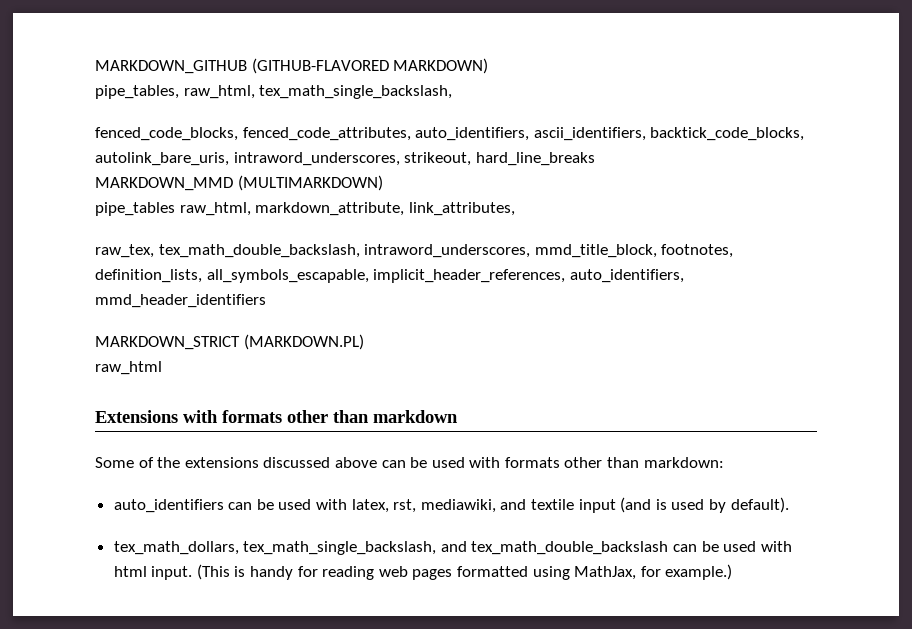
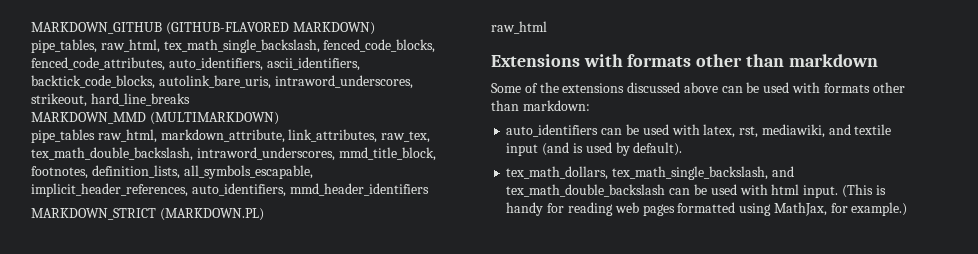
- pipe_tables, raw_html, tex_math_single_backslash,
- fenced_code_blocks, fenced_code_attributes, auto_identifiers, ascii_identifiers, backtick_code_blocks, autolink_bare_uris, intraword_underscores, strikeout, hard_line_breaks
+ pipe_tables, raw_html, tex_math_single_backslash, fenced_code_blocks, fenced_code_attributes, auto_identifiers, ascii_identifiers, backtick_code_blocks, autolink_bare_uris, intraword_underscores, strikeout, hard_line_breaks
- pipe_tables raw_html, markdown_attribute, link_attributes,
- raw_tex, tex_math_double_backslash, intraword_underscores, mmd_title_block, footnotes, definition_lists, all_symbols_escapable, implicit_header_references, auto_identifiers, mmd_header_identifiers
+ pipe_tables raw_html, markdown_attribute, link_attributes, raw_tex, tex_math_double_backslash, intraword_underscores, mmd_title_block, footnotes, definition_lists, all_symbols_escapable, implicit_header_references, auto_identifiers, mmd_header_identifiers

